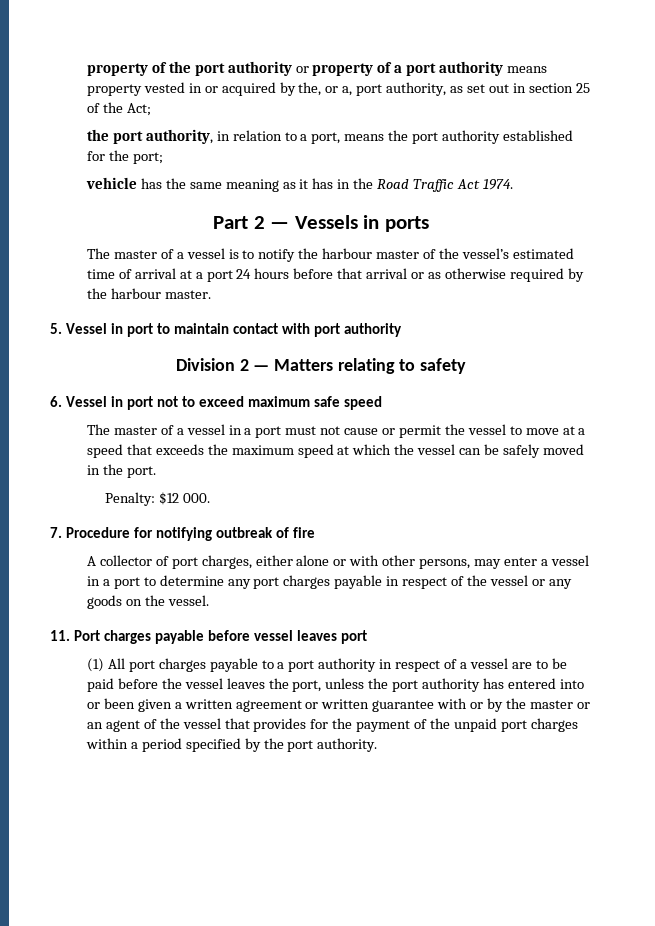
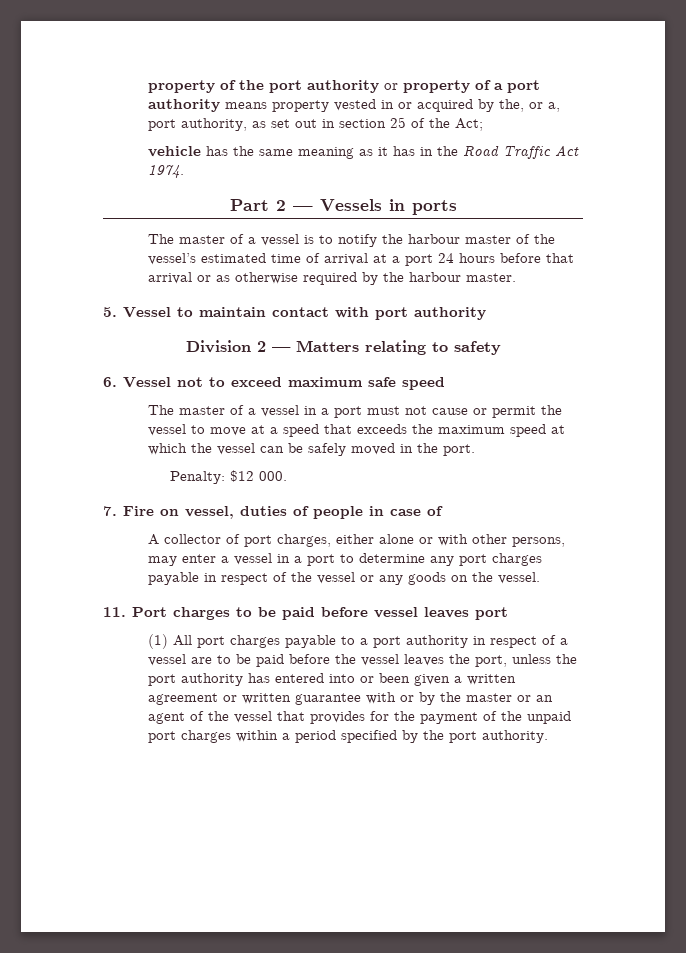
- the port authority, in relation to a port, means the port authority established for the port;
- 5. Vessel in port to maintain contact with port authority
+ 5. Vessel to maintain contact with port authority
- 6. Vessel in port not to exceed maximum safe speed
+ 6. Vessel not to exceed maximum safe speed
- 7. Procedure for notifying outbreak of fire
+ 7. Fire on vessel, duties of people in case of
- 11. Port charges payable before vessel leaves port
+ 11. Port charges to be paid before vessel leaves port

